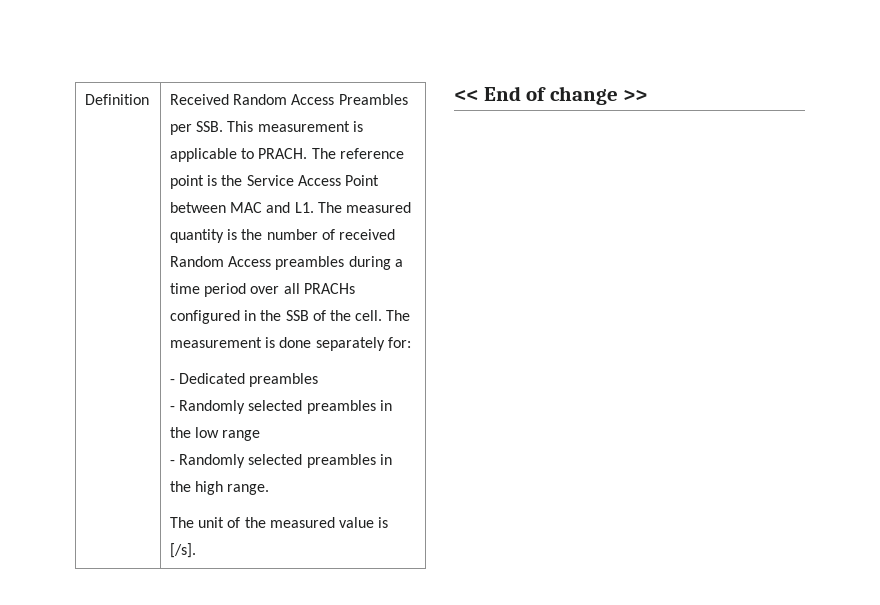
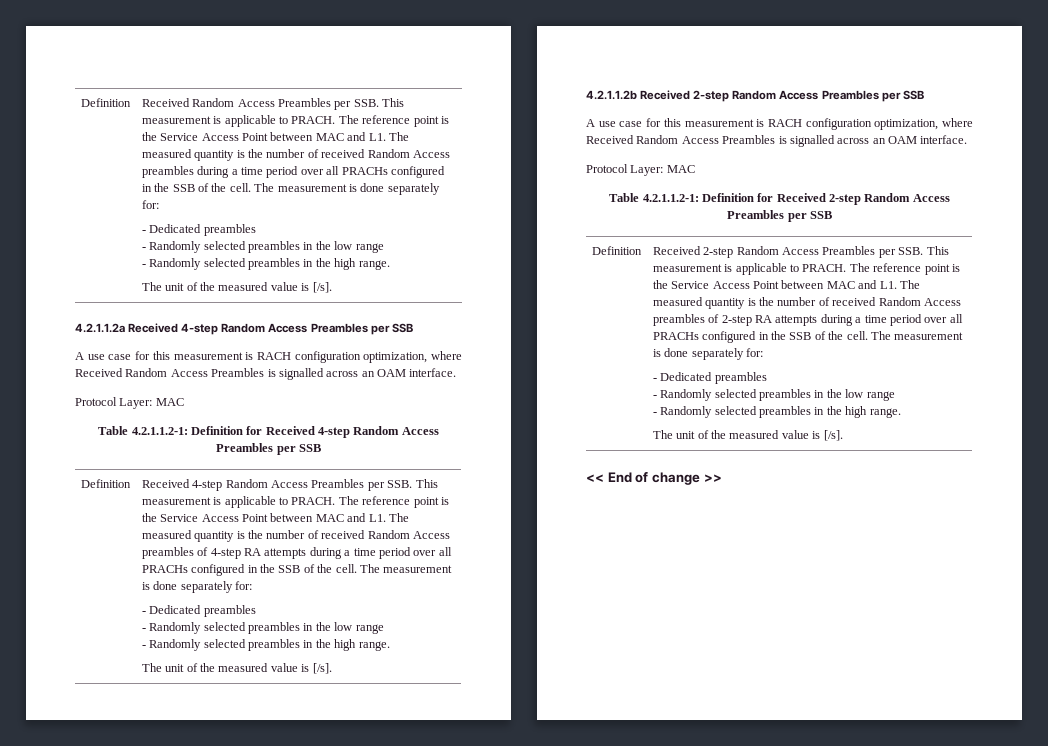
+ 4.2.1.1.2a Received 4-step Random Access Preambles per SSB
+ A use case for this measurement is RACH configuration optimization, where Received Random Access Preambles is signalled across an OAM interface.
+ Protocol Layer: MAC
+ Table 4.2.1.1.2-1: Definition for Received 4-step Random Access Preambles per SSB
+ Definition | Received 4-step Random Access Preambles per SSB. This measurement is applicable to PRACH. The reference point is the Service Access Point between MAC and L1. The measured quantity is the number of received Random Access preambles of 4-step RA attempts during a time period over all PRACHs configured in the SSB of the cell. The measurement is done separately for:
+ - Dedicated preambles
+ - Randomly selected preambles in the low range
+ - Randomly selected preambles in the high range.
+ The unit of the measured value is [/s].
+ 4.2.1.1.2b Received 2-step Random Access Preambles per SSB
+ A use case for this measurement is RACH configuration optimization, where Received Random Access Preambles is signalled across an OAM interface.
+ Protocol Layer: MAC
+ Table 4.2.1.1.2-1: Definition for Received 2-step Random Access Preambles per SSB
+ Definition | Received 2-step Random Access Preambles per SSB. This measurement is applicable to PRACH. The reference point is the Service Access Point between MAC and L1. The measured quantity is the number of received Random Access preambles of 2-step RA attempts during a time period over all PRACHs configured in the SSB of the cell. The measurement is done separately for:
+ - Dedicated preambles
+ - Randomly selected preambles in the low range
+ - Randomly selected preambles in the high range.
+ The unit of the measured value is [/s].

